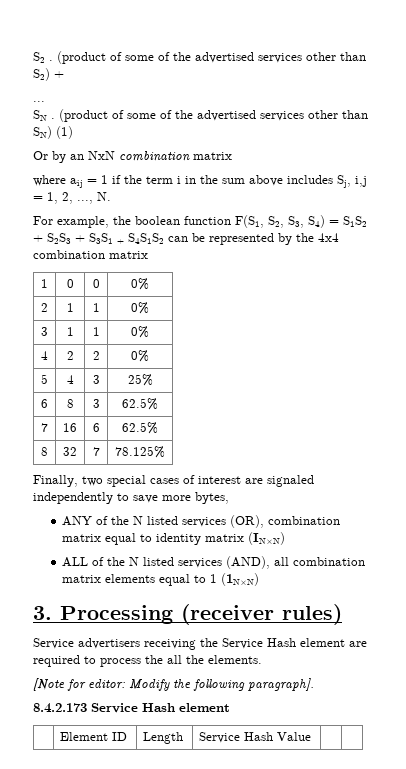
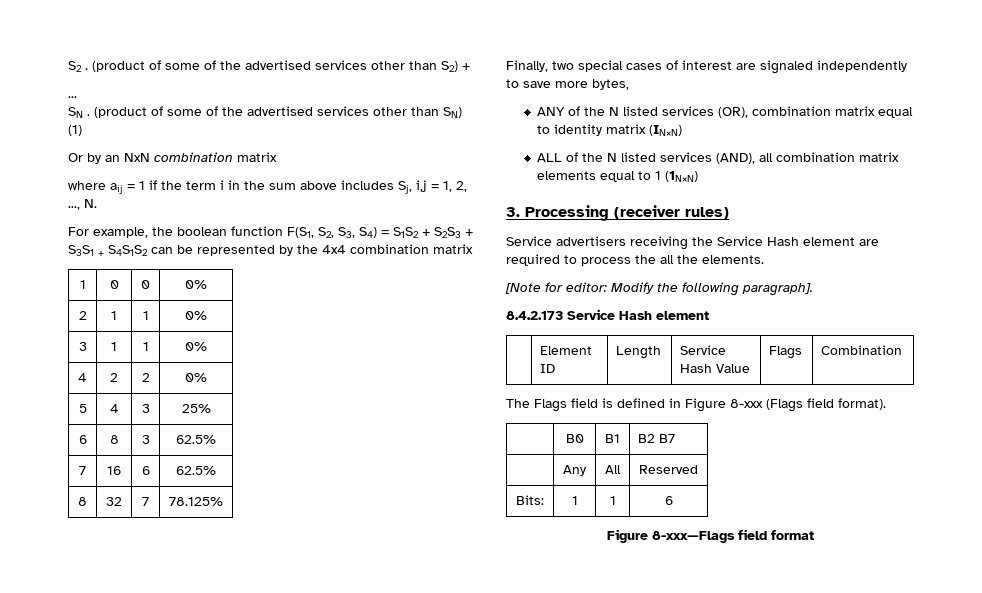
- | Element ID | Length | Service Hash Value | |
+ | Element ID | Length | Service Hash Value | Flags | Combination
+ The Flags field is defined in Figure 8-xxx (Flags field format).
+ | B0 | B1 | B2 B7
+ | Any | All | Reserved
+ Bits: | 1 | 1 | 6
+ Figure 8-xxx—Flags field format

